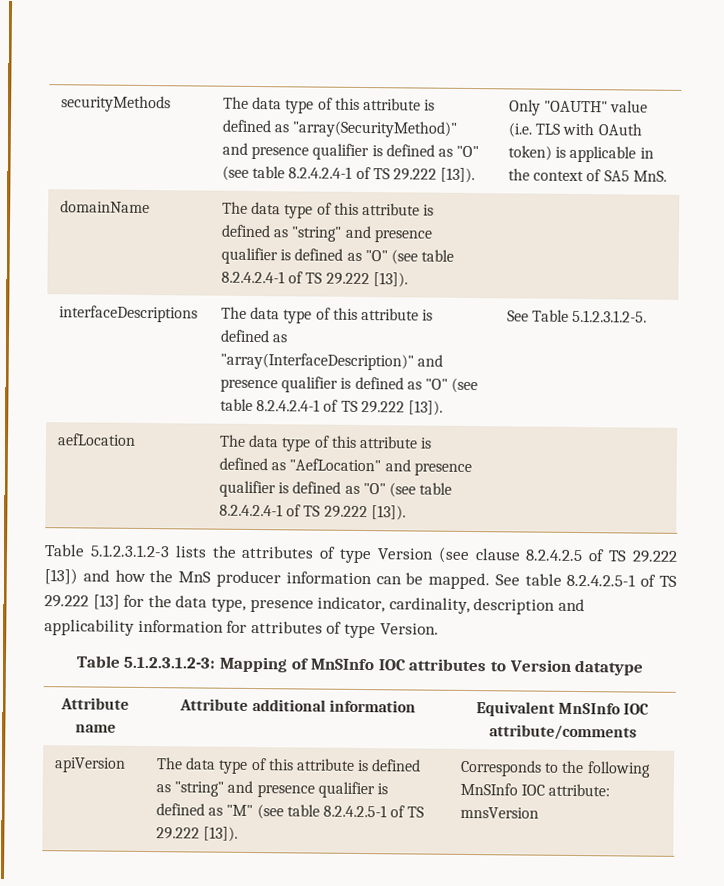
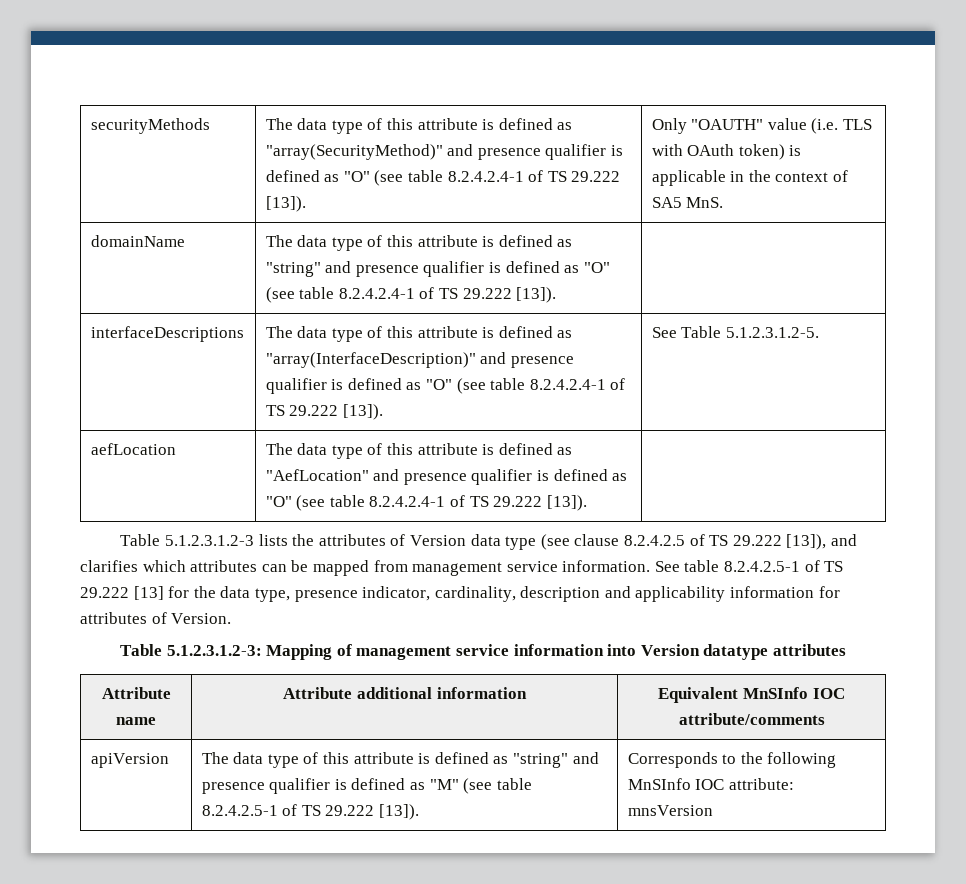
- Table 5.1.2.3.1.2-3 lists the attributes of type Version (see clause 8.2.4.2.5 of TS 29.222 [13]) and how the MnS producer information can be mapped.
+ Table 5.1.2.3.1.2-3 lists the attributes of Version data type (see clause 8.2.4.2.5 of TS 29.222 [13]), and clarifies which attributes can be mapped from management service information.
- See table 8.2.4.2.5-1 of TS 29.222 [13] for the data type, presence indicator, cardinality, description and applicability information for attributes of type Version.
+ See table 8.2.4.2.5-1 of TS 29.222 [13] for the data type, presence indicator, cardinality, description and applicability information for attributes of Version.
- Table 5.1.2.3.1.2-3: Mapping of MnSInfo IOC attributes to Version datatype
+ Table 5.1.2.3.1.2-3: Mapping of management service information into Version datatype attributes

